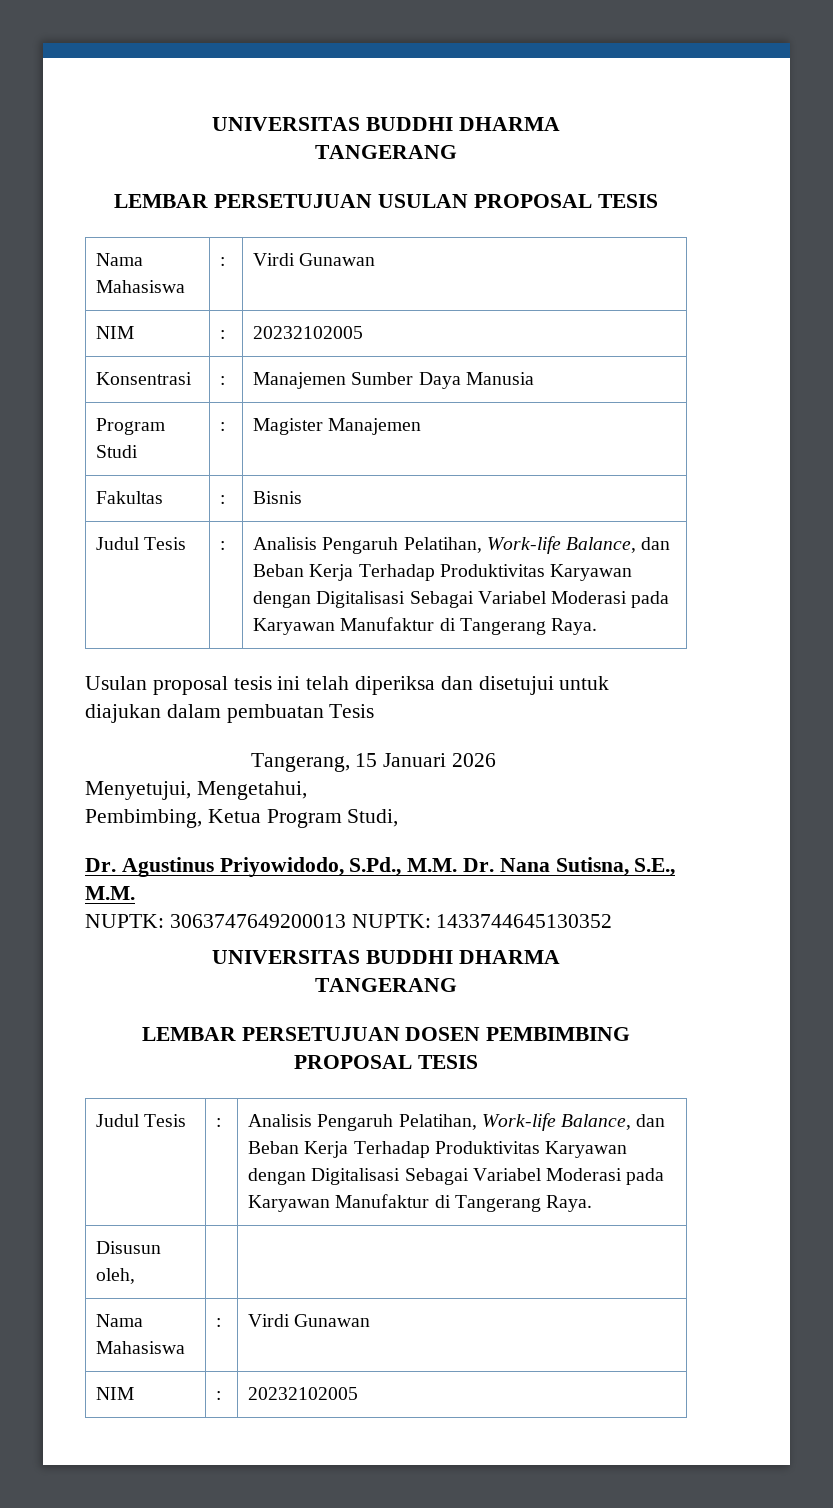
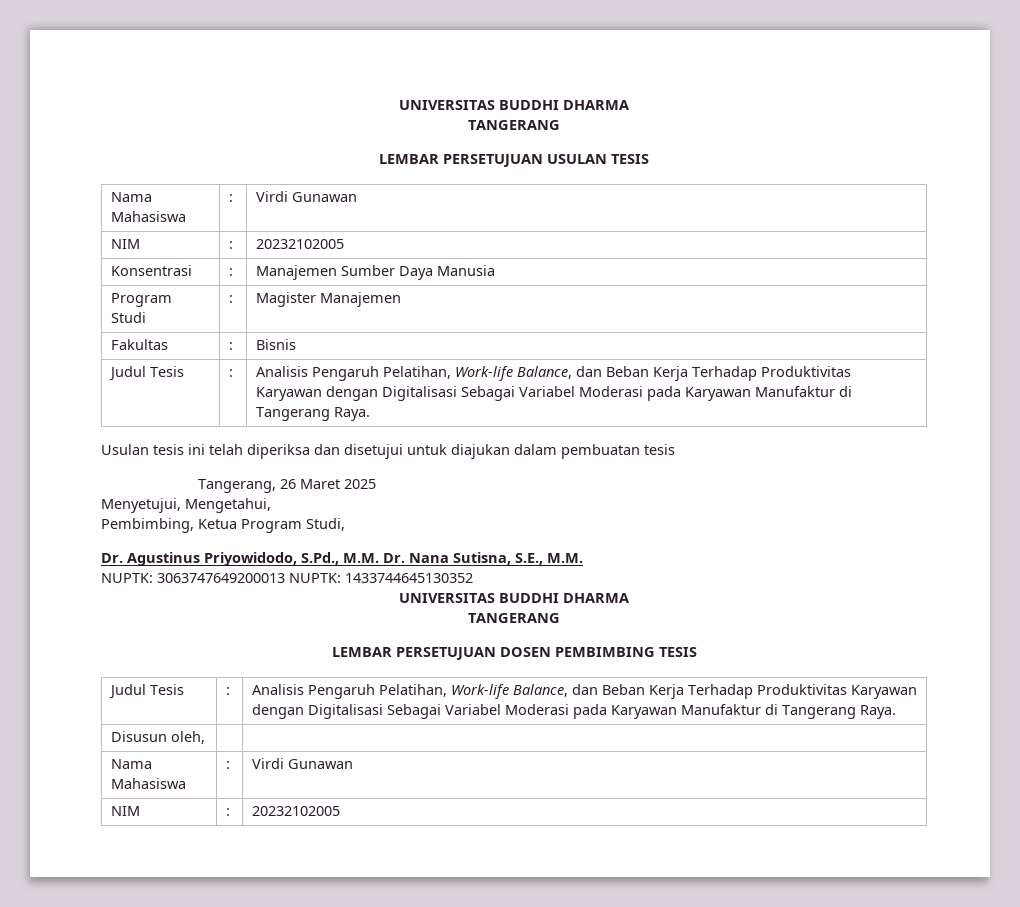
- LEMBAR PERSETUJUAN USULAN PROPOSAL TESIS
+ LEMBAR PERSETUJUAN USULAN TESIS
- Usulan proposal tesis ini telah diperiksa dan disetujui untuk diajukan dalam pembuatan Tesis
+ Usulan tesis ini telah diperiksa dan disetujui untuk diajukan dalam pembuatan tesis
- Tangerang, 15 Januari 2026
+ Tangerang, 26 Maret 2025
- LEMBAR PERSETUJUAN DOSEN PEMBIMBING PROPOSAL TESIS
+ LEMBAR PERSETUJUAN DOSEN PEMBIMBING TESIS

